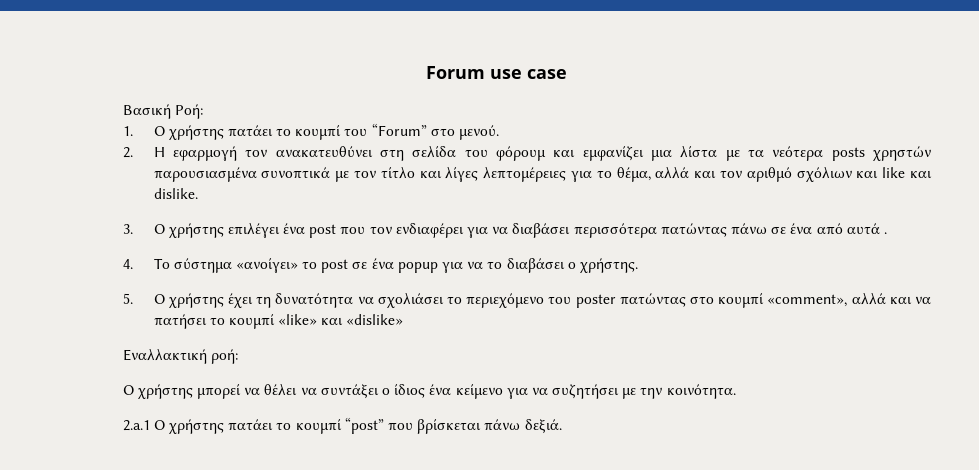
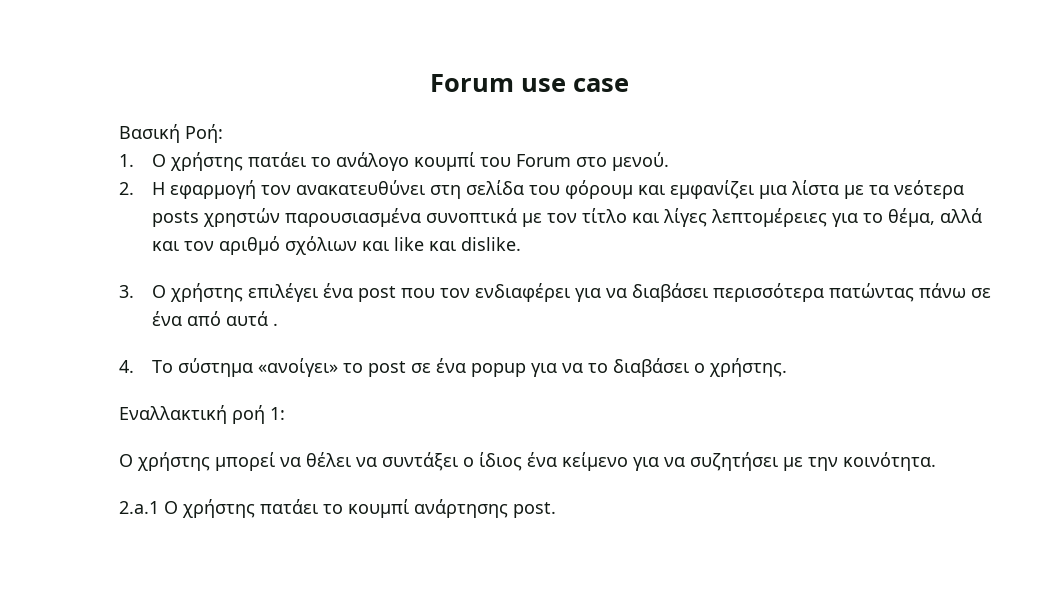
- 1. Ο χρήστης πατάει το κουμπί του “Forum” στο μενού.
+ 1. Ο χρήστης πατάει το ανάλογο κουμπί του Forum στο μενού.
- 5. Ο χρήστης έχει τη δυνατότητα να σχολιάσει το περιεχόμενο του poster πατώντας στο κουμπί «comment», αλλά και να πατήσει το κουμπί «like» και «dislike»
- Εναλλακτική ροή:
+ Εναλλακτική ροή 1:
- 2.a.1 O χρήστης πατάει το κουμπί “post” που βρίσκεται πάνω δεξιά.
+ 2.a.1 O χρήστης πατάει το κουμπί ανάρτησης post.

